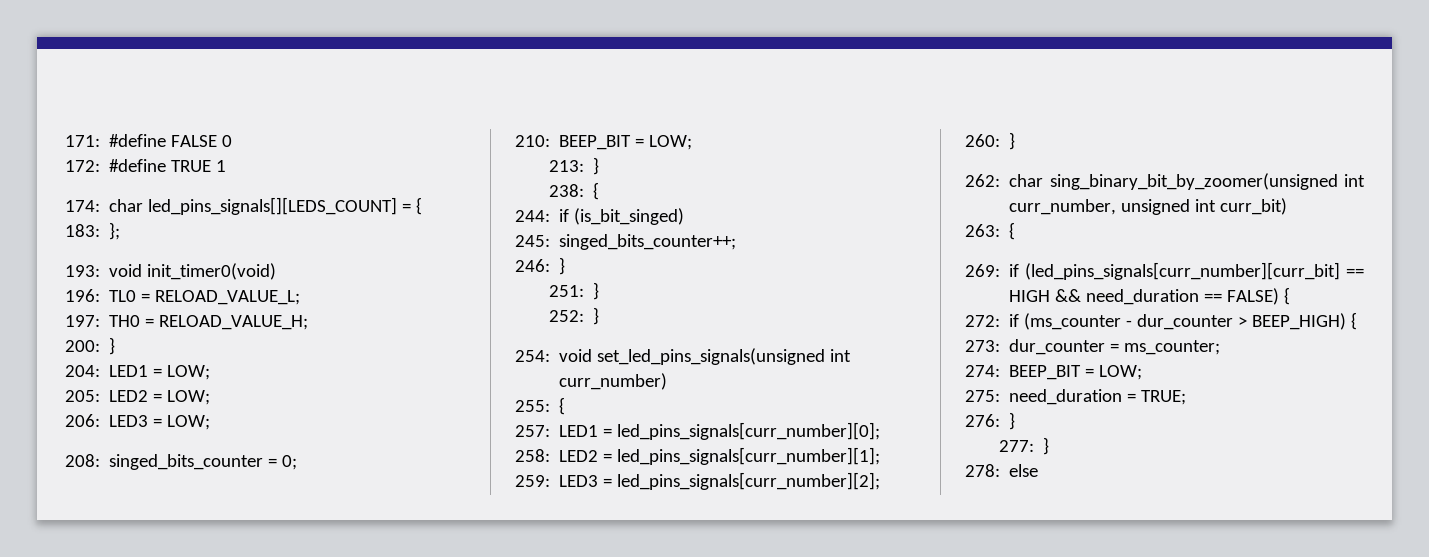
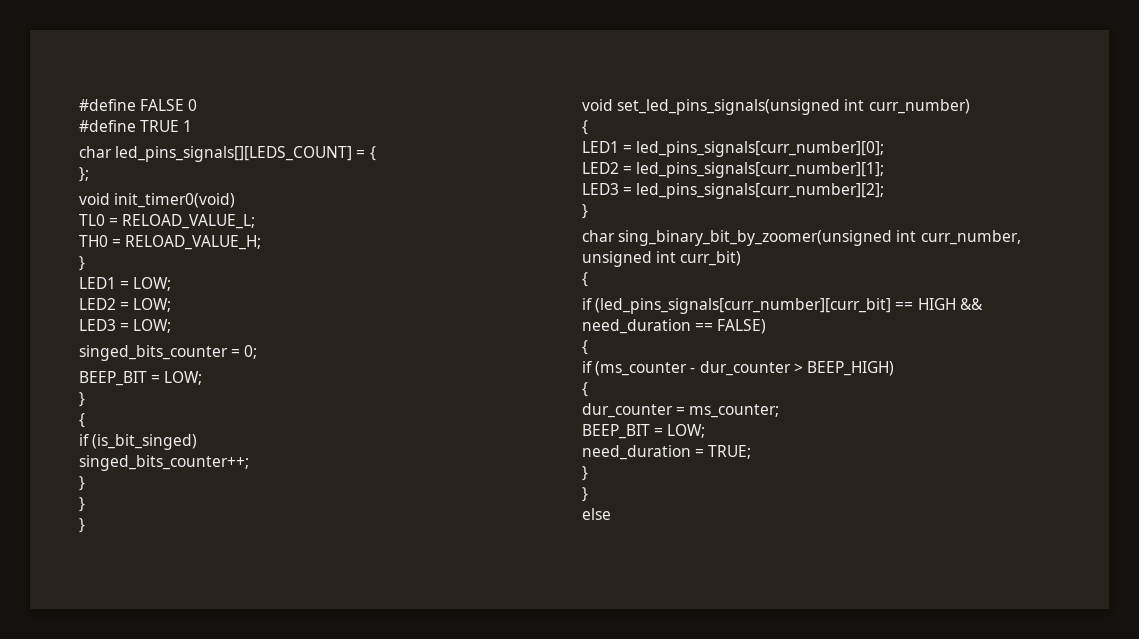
- 171: #define FALSE 0
+ #define FALSE 0
- 172: #define TRUE 1
+ #define TRUE 1
- 174: char led_pins_signals[][LEDS_COUNT] = {
+ char led_pins_signals[][LEDS_COUNT] = {
- 183: };
+ };
- 193: void init_timer0(void)
+ void init_timer0(void)
- 196: TL0 = RELOAD_VALUE_L;
+ TL0 = RELOAD_VALUE_L;
- 197: TH0 = RELOAD_VALUE_H;
- 200: }
- 204: LED1 = LOW;
+ TH0 = RELOAD_VALUE_H;
+ }
+ LED1 = LOW;
- 205: LED2 = LOW;
+ LED2 = LOW;
- 206: LED3 = LOW;
+ LED3 = LOW;
- 208: singed_bits_counter = 0;
- 210: BEEP_BIT = LOW;
- 213: }
- 238: {
- 244: if (is_bit_singed)
+ singed_bits_counter = 0;
+ BEEP_BIT = LOW;
+ }
+ {
+ if (is_bit_singed)
- 245: singed_bits_counter++;
- 246: }
- 251: }
- 252: }
- 254: void set_led_pins_signals(unsigned int curr_number)
- 255: {
- 257: LED1 = led_pins_signals[curr_number][0];
+ singed_bits_counter++;
+ }
+ }
+ }
+ void set_led_pins_signals(unsigned int curr_number)
+ {
+ LED1 = led_pins_signals[curr_number][0];
- 258: LED2 = led_pins_signals[curr_number][1];
+ LED2 = led_pins_signals[curr_number][1];
- 259: LED3 = led_pins_signals[curr_number][2];
- 260: }
- 262: char sing_binary_bit_by_zoomer(unsigned int curr_number, unsigned int curr_bit)
- 263: {
- 269: if (led_pins_signals[curr_number][curr_bit] == HIGH && need_duration == FALSE) {
- 272: if (ms_counter - dur_counter > BEEP_HIGH) {
- 273: dur_counter = ms_counter;
- 274: BEEP_BIT = LOW;
- 275: need_duration = TRUE;
- 276: }
- 277: }
- 278: else
+ LED3 = led_pins_signals[curr_number][2];
+ }
+ char sing_binary_bit_by_zoomer(unsigned int curr_number, unsigned int curr_bit)
+ {
+ if (led_pins_signals[curr_number][curr_bit] == HIGH && need_duration == FALSE)
+ {
+ if (ms_counter - dur_counter > BEEP_HIGH)
+ {
+ dur_counter = ms_counter;
+ BEEP_BIT = LOW;
+ need_duration = TRUE;
+ }
+ }
+ else

